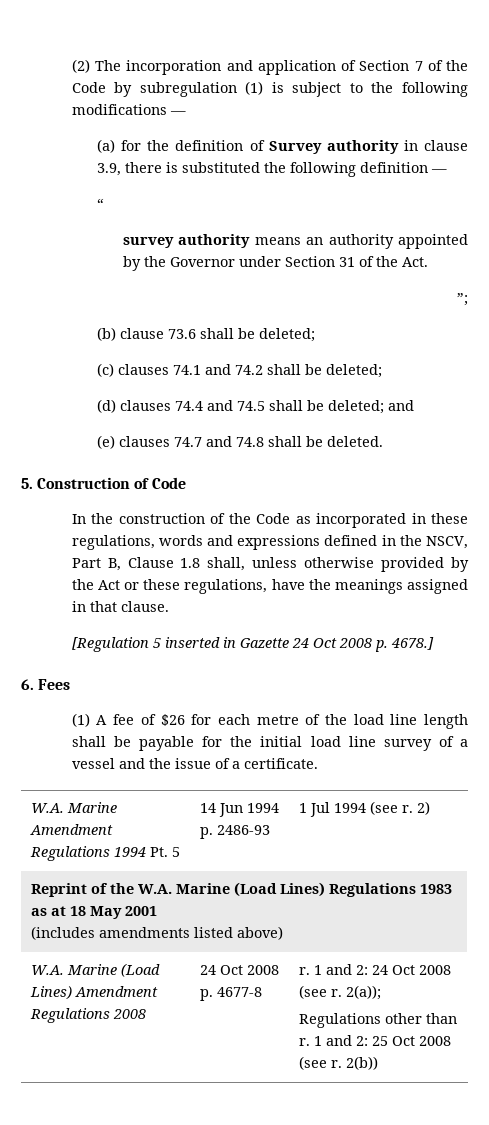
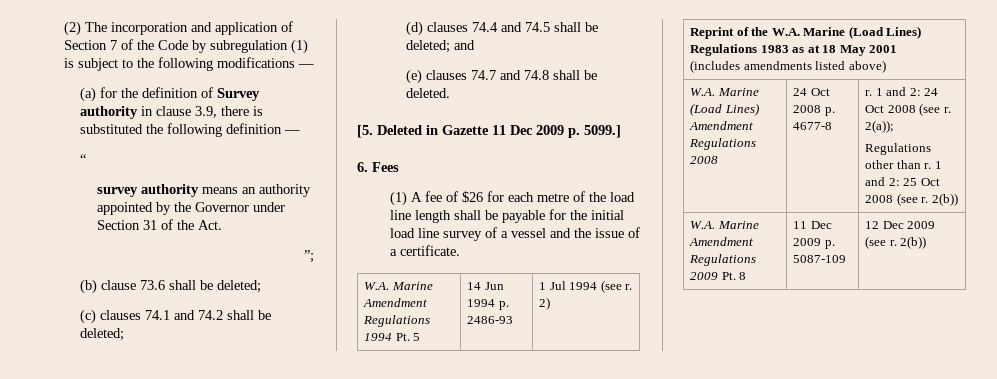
- 5. Construction of Code
- In the construction of the Code as incorporated in these regulations, words and expressions defined in the NSCV, Part B, Clause 1.8 shall, unless otherwise provided by the Act or these regulations, have the meanings assigned in that clause.
- [Regulation 5 inserted in Gazette 24 Oct 2008 p. 4678.]
+ [5. Deleted in Gazette 11 Dec 2009 p. 5099.]
+ W.A. Marine Amendment Regulations 2009 Pt. 8 | 11 Dec 2009 p. 5087-109 | 12 Dec 2009 (see r. 2(b))

